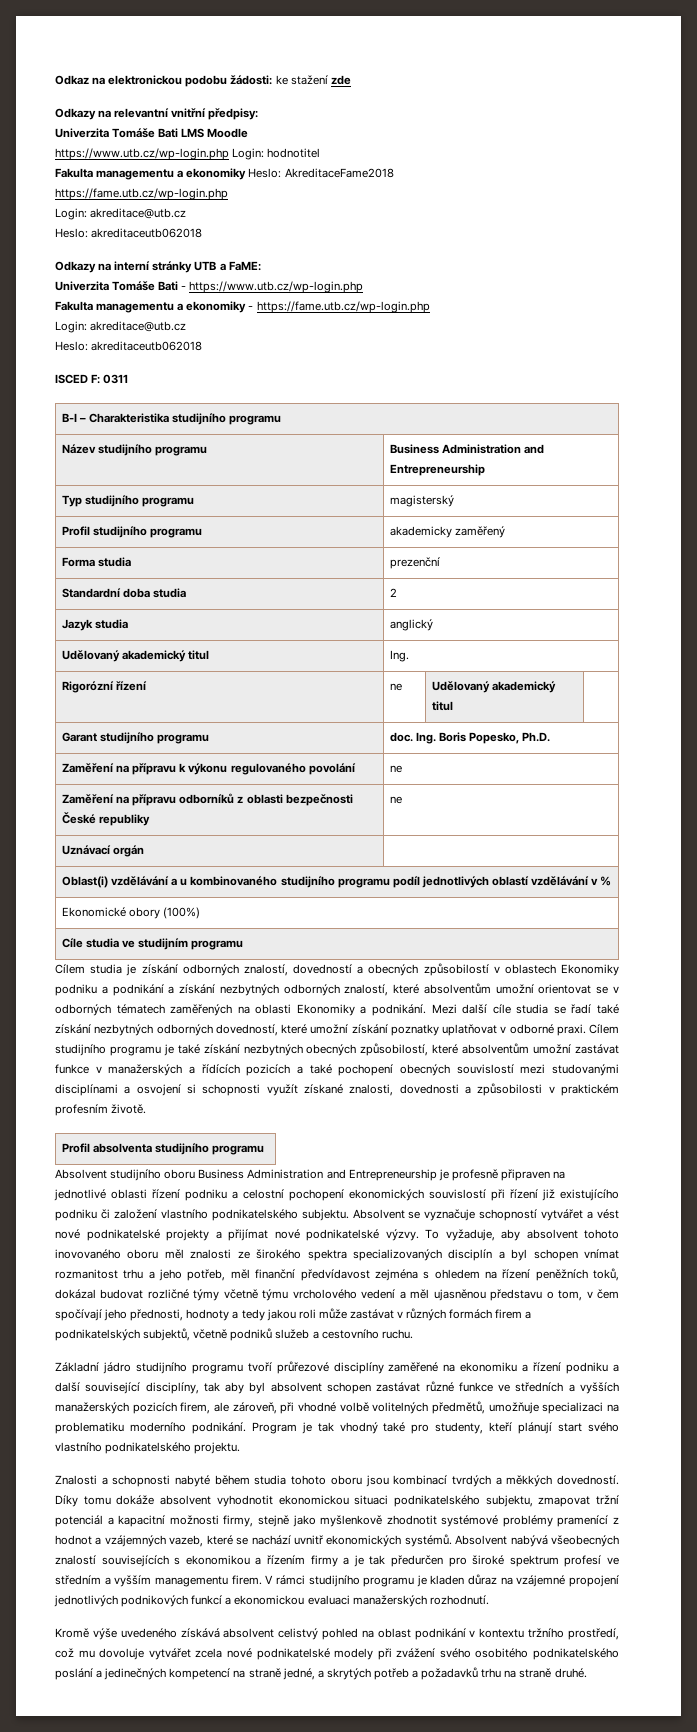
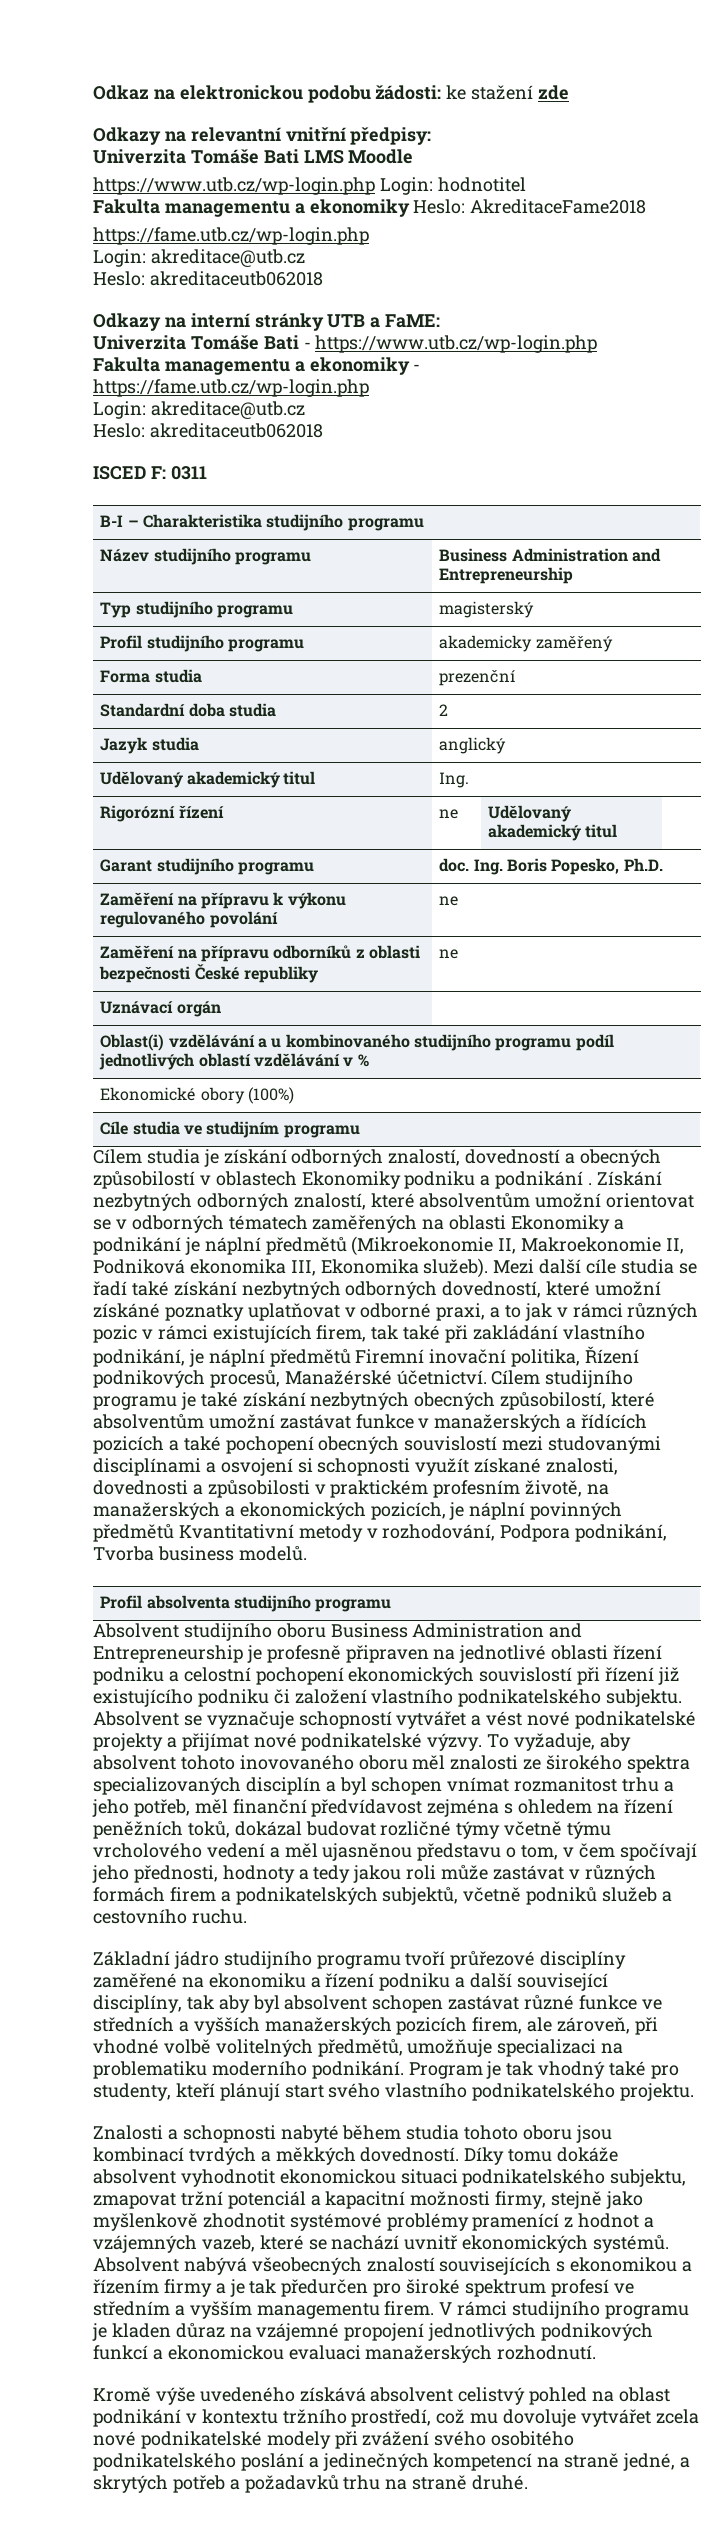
- Cílem studia je získání odborných znalostí, dovedností a obecných způsobilostí v oblastech Ekonomiky podniku a podnikání a získání nezbytných odborných znalostí, které absolventům umožní orientovat se v odborných tématech zaměřených na oblasti Ekonomiky a podnikání.
+ Cílem studia je získání odborných znalostí, dovedností a obecných způsobilostí v oblastech Ekonomiky podniku a podnikání . Získání nezbytných odborných znalostí, které absolventům umožní orientovat se v odborných tématech zaměřených na oblasti Ekonomiky a podnikání je náplní předmětů (Mikroekonomie II, Makroekonomie II, Podniková ekonomika III, Ekonomika služeb).
- Mezi další cíle studia se řadí také získání nezbytných odborných dovedností, které umožní získání poznatky uplatňovat v odborné praxi.
+ Mezi další cíle studia se řadí také získání nezbytných odborných dovedností, které umožní získáné poznatky uplatňovat v odborné praxi, a to jak v rámci různých pozic v rámci existujících firem, tak také při zakládání vlastního podnikání, je náplní předmětů Firemní inovační politika, Řízení podnikových procesů, Manažérské účetnictví.
- Cílem studijního programu je také získání nezbytných obecných způsobilostí, které absolventům umožní zastávat funkce v manažerských a řídících pozicích a také pochopení obecných souvislostí mezi studovanými disciplínami a osvojení si schopnosti využít získané znalosti, dovednosti a způsobilosti v praktickém profesním životě.
+ Cílem studijního programu je také získání nezbytných obecných způsobilostí, které absolventům umožní zastávat funkce v manažerských a řídících pozicích a také pochopení obecných souvislostí mezi studovanými disciplínami a osvojení si schopnosti využít získané znalosti, dovednosti a způsobilosti v praktickém profesním životě, na manažerských a ekonomických pozicích, je náplní povinných předmětů Kvantitativní metody v rozhodování, Podpora podnikání, Tvorba business modelů.

